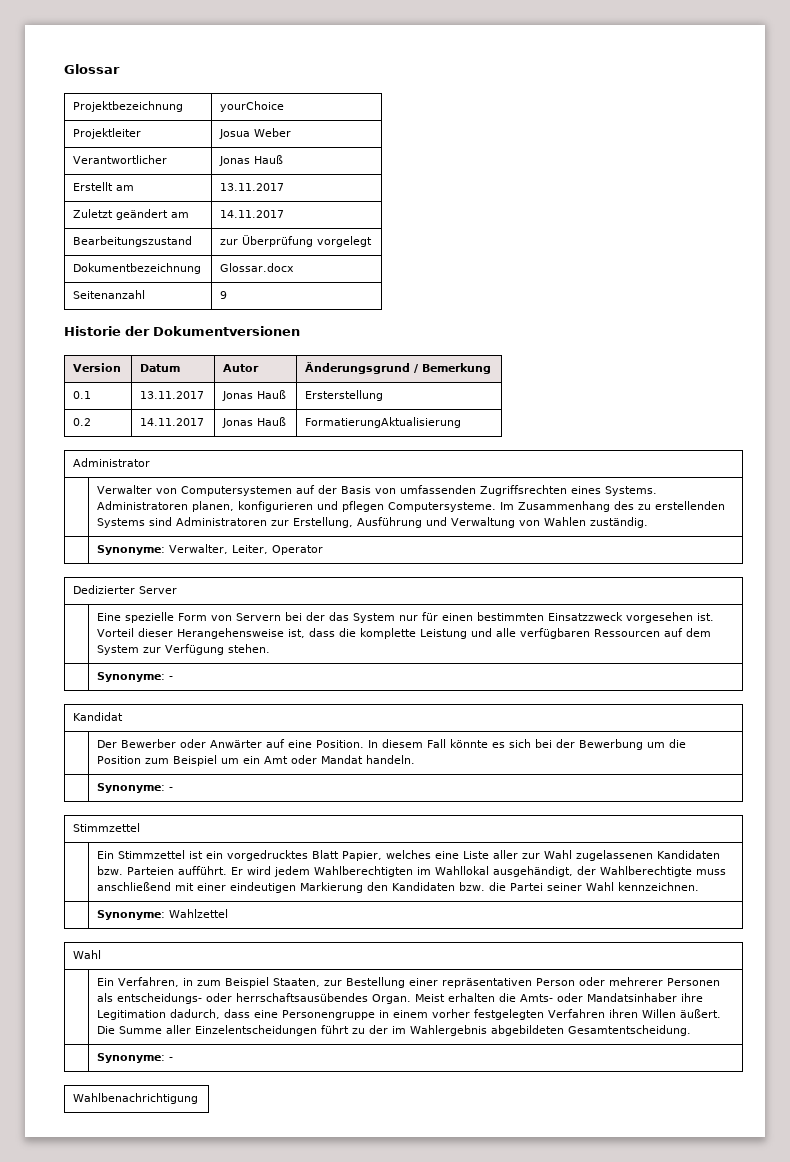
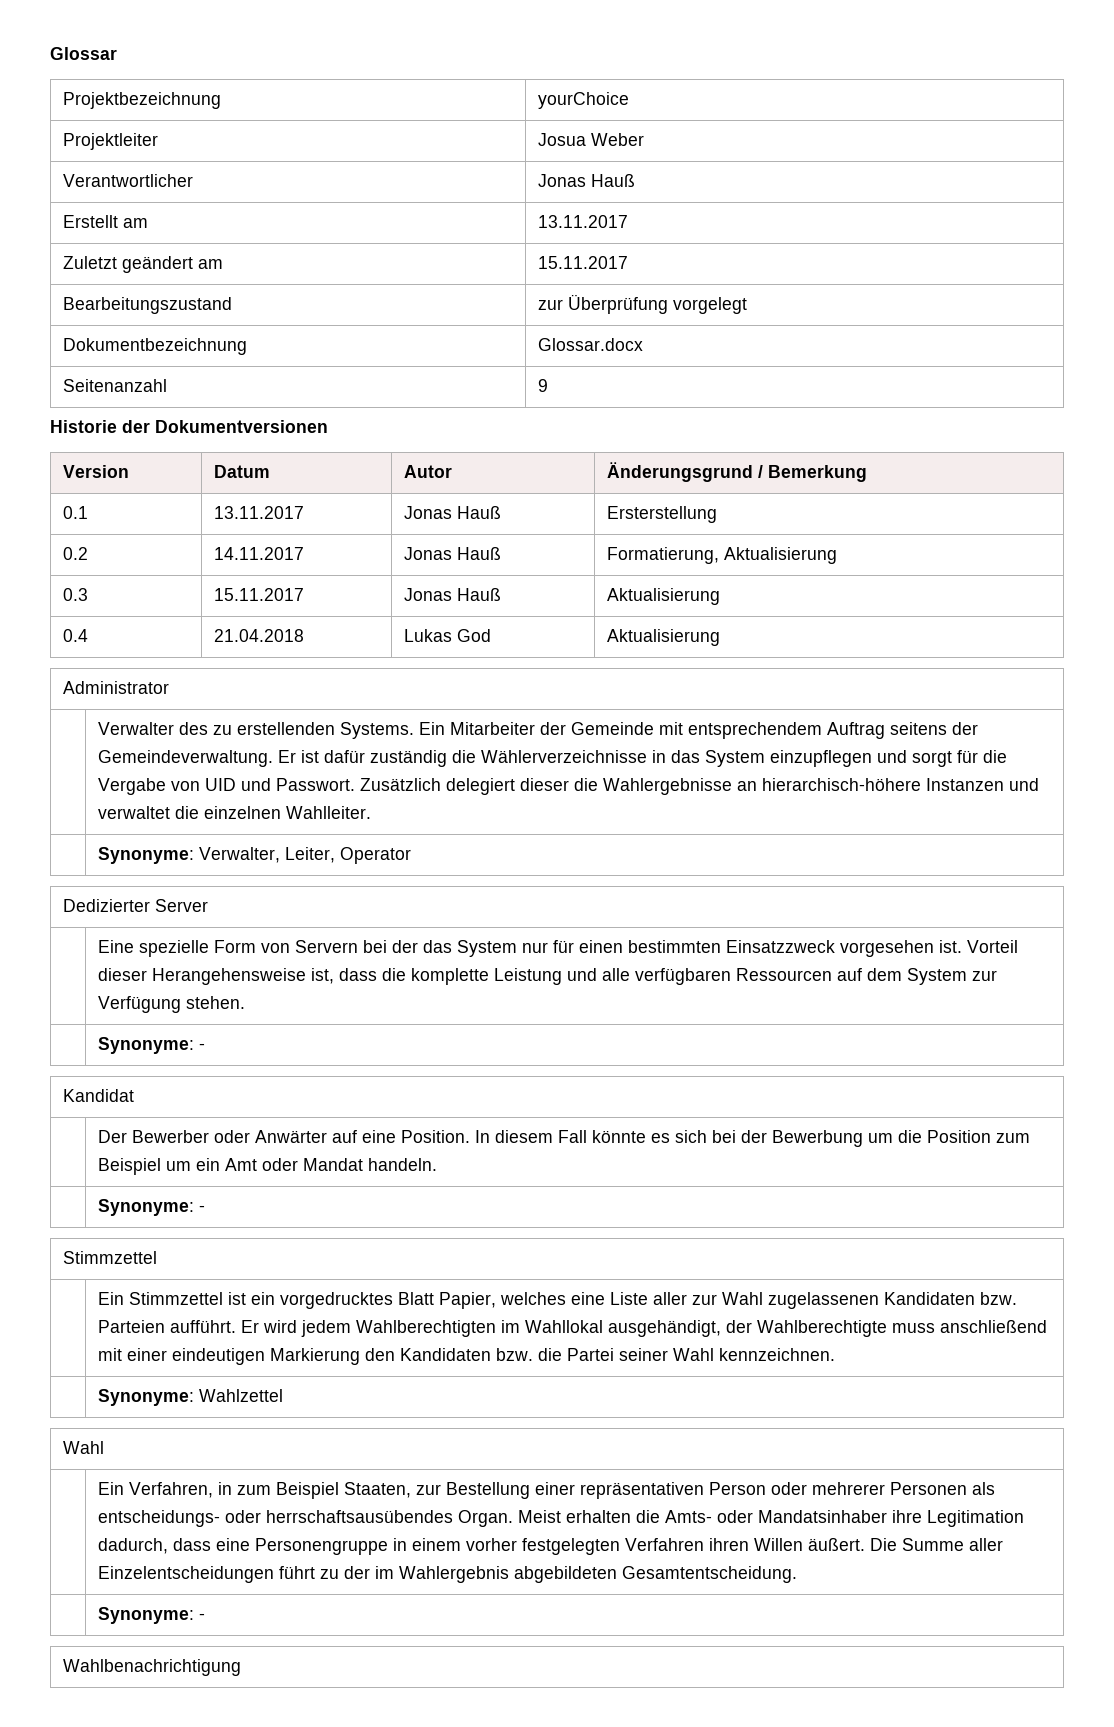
- Zuletzt geändert am | 14.11.2017
+ Zuletzt geändert am | 15.11.2017
- 0.2 | 14.11.2017 | Jonas Hauß | FormatierungAktualisierung
+ 0.2 | 14.11.2017 | Jonas Hauß | Formatierung, Aktualisierung
+ 0.3 | 15.11.2017 | Jonas Hauß | Aktualisierung
+ 0.4 | 21.04.2018 | Lukas God | Aktualisierung
  Administrator
- | Verwalter von Computersystemen auf der Basis von umfassenden Zugriffsrechten eines Systems. Administratoren planen, konfigurieren und pflegen Computersysteme. Im Zusammenhang des zu erstellenden Systems sind Administratoren zur Erstellung, Ausführung und Verwaltung von Wahlen zuständig.
+ | Verwalter des zu erstellenden Systems. Ein Mitarbeiter der Gemeinde mit entsprechendem Auftrag seitens der Gemeindeverwaltung. Er ist dafür zuständig die Wählerverzeichnisse in das System einzupflegen und sorgt für die Vergabe von UID und Passwort. Zusätzlich delegiert dieser die Wahlergebnisse an hierarchisch-höhere Instanzen und verwaltet die einzelnen Wahlleiter.

